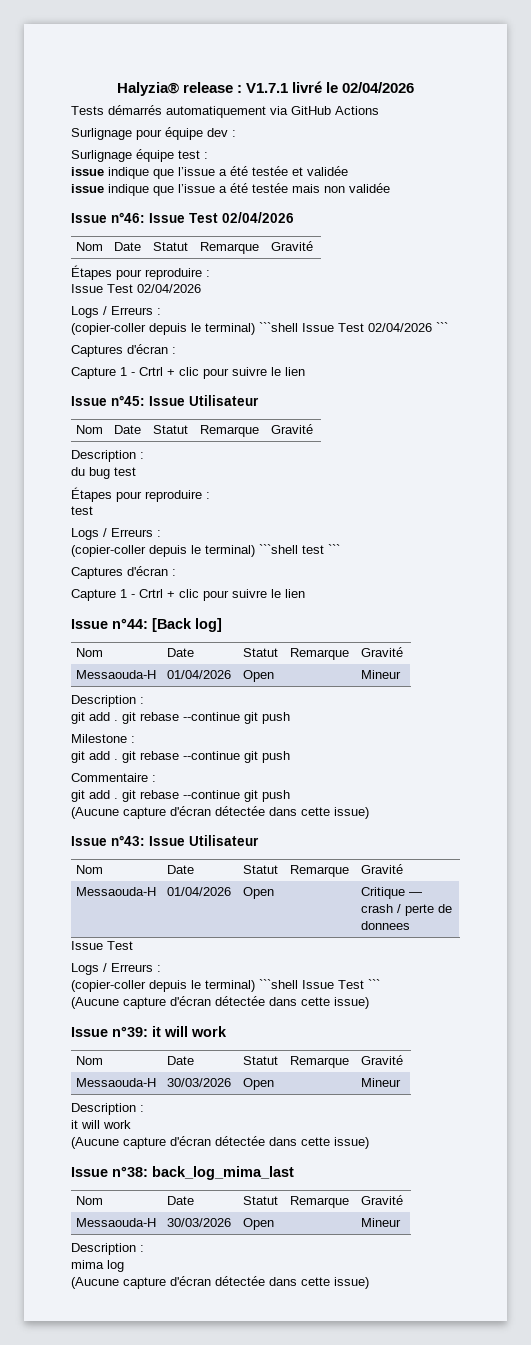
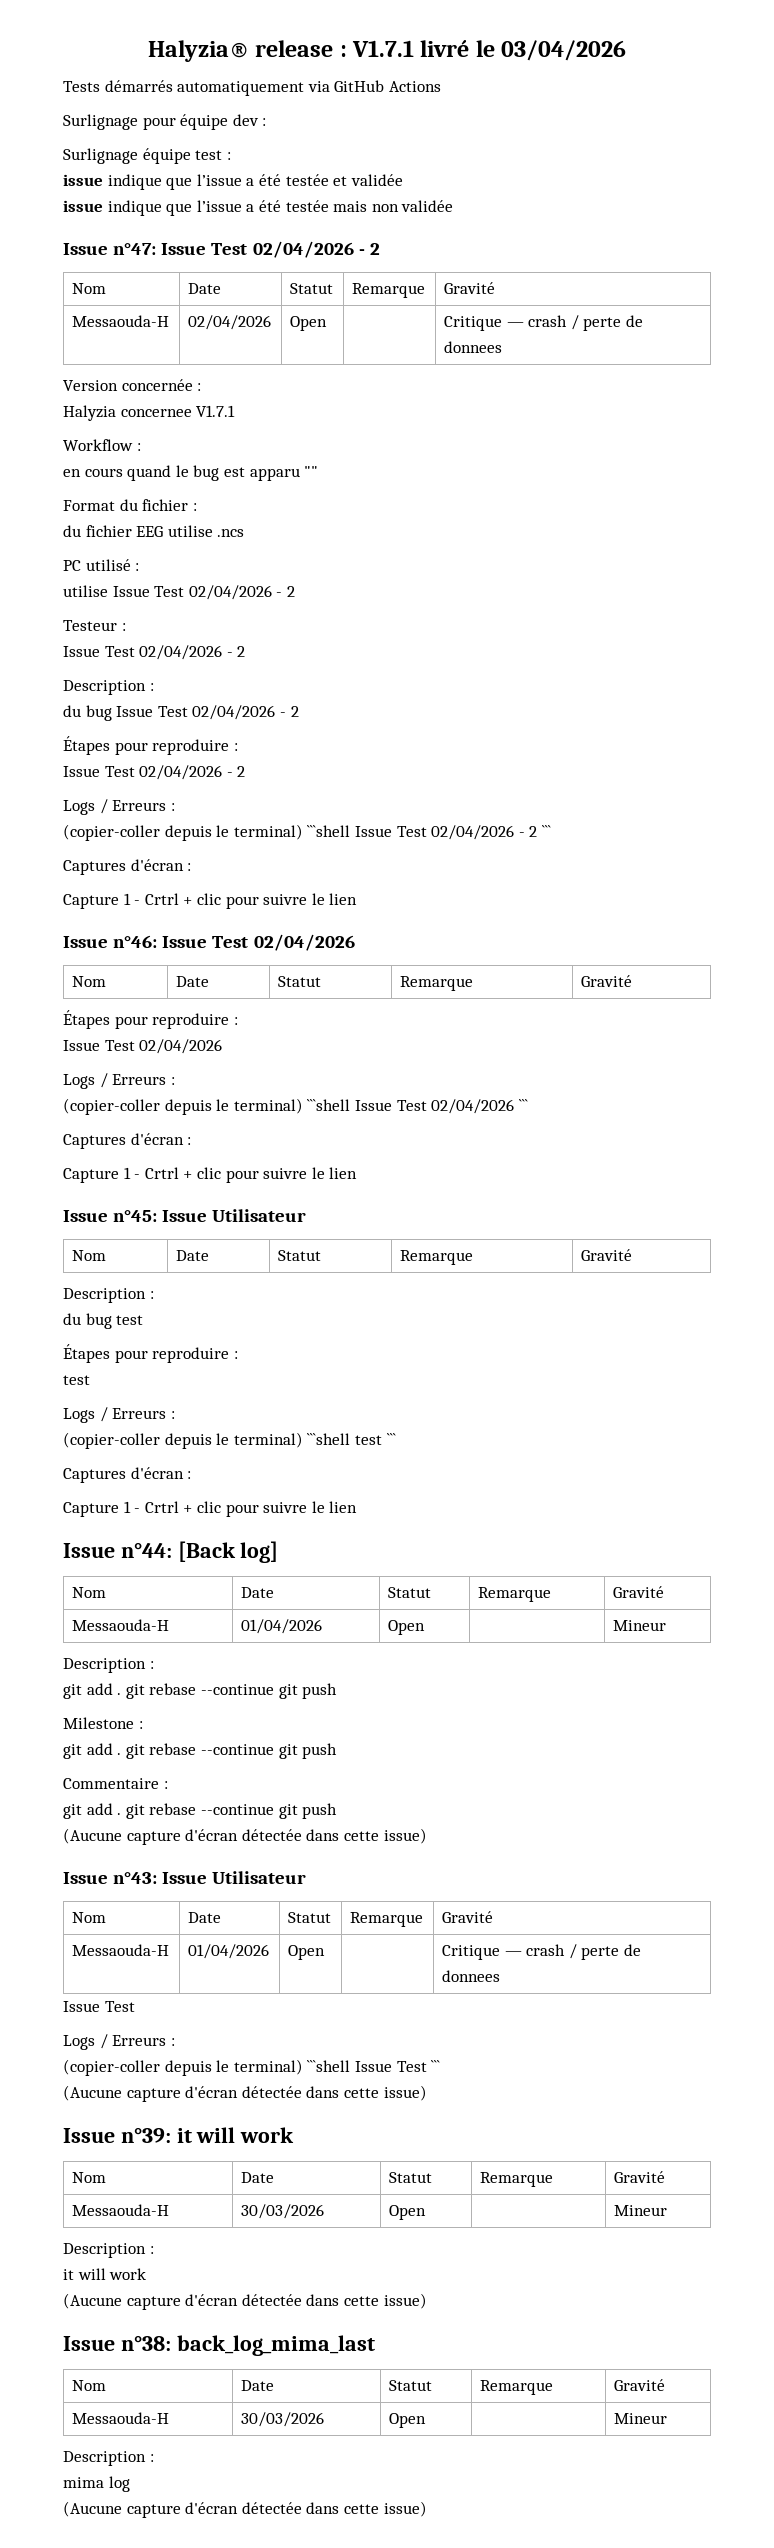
- Halyzia® release : V1.7.1 livré le 02/04/2026
+ Halyzia® release : V1.7.1 livré le 03/04/2026
+ Issue n°47: Issue Test 02/04/2026 - 2
+ Nom | Date | Statut | Remarque | Gravité
+ Messaouda-H | 02/04/2026 | Open | | Critique — crash / perte de donnees
+ Version concernée :
+ Halyzia concernee V1.7.1
+ Workflow :
+ en cours quand le bug est apparu ""
+ Format du fichier :
+ du fichier EEG utilise .ncs
+ PC utilisé :
+ utilise Issue Test 02/04/2026 - 2
+ Testeur :
+ Issue Test 02/04/2026 - 2
+ Description :
+ du bug Issue Test 02/04/2026 - 2
+ Étapes pour reproduire :
+ Issue Test 02/04/2026 - 2
+ Logs / Erreurs :
+ (copier-coller depuis le terminal) ```shell Issue Test 02/04/2026 - 2 ```
+ Captures d'écran :
+ Capture 1 - Crtrl + clic pour suivre le lien

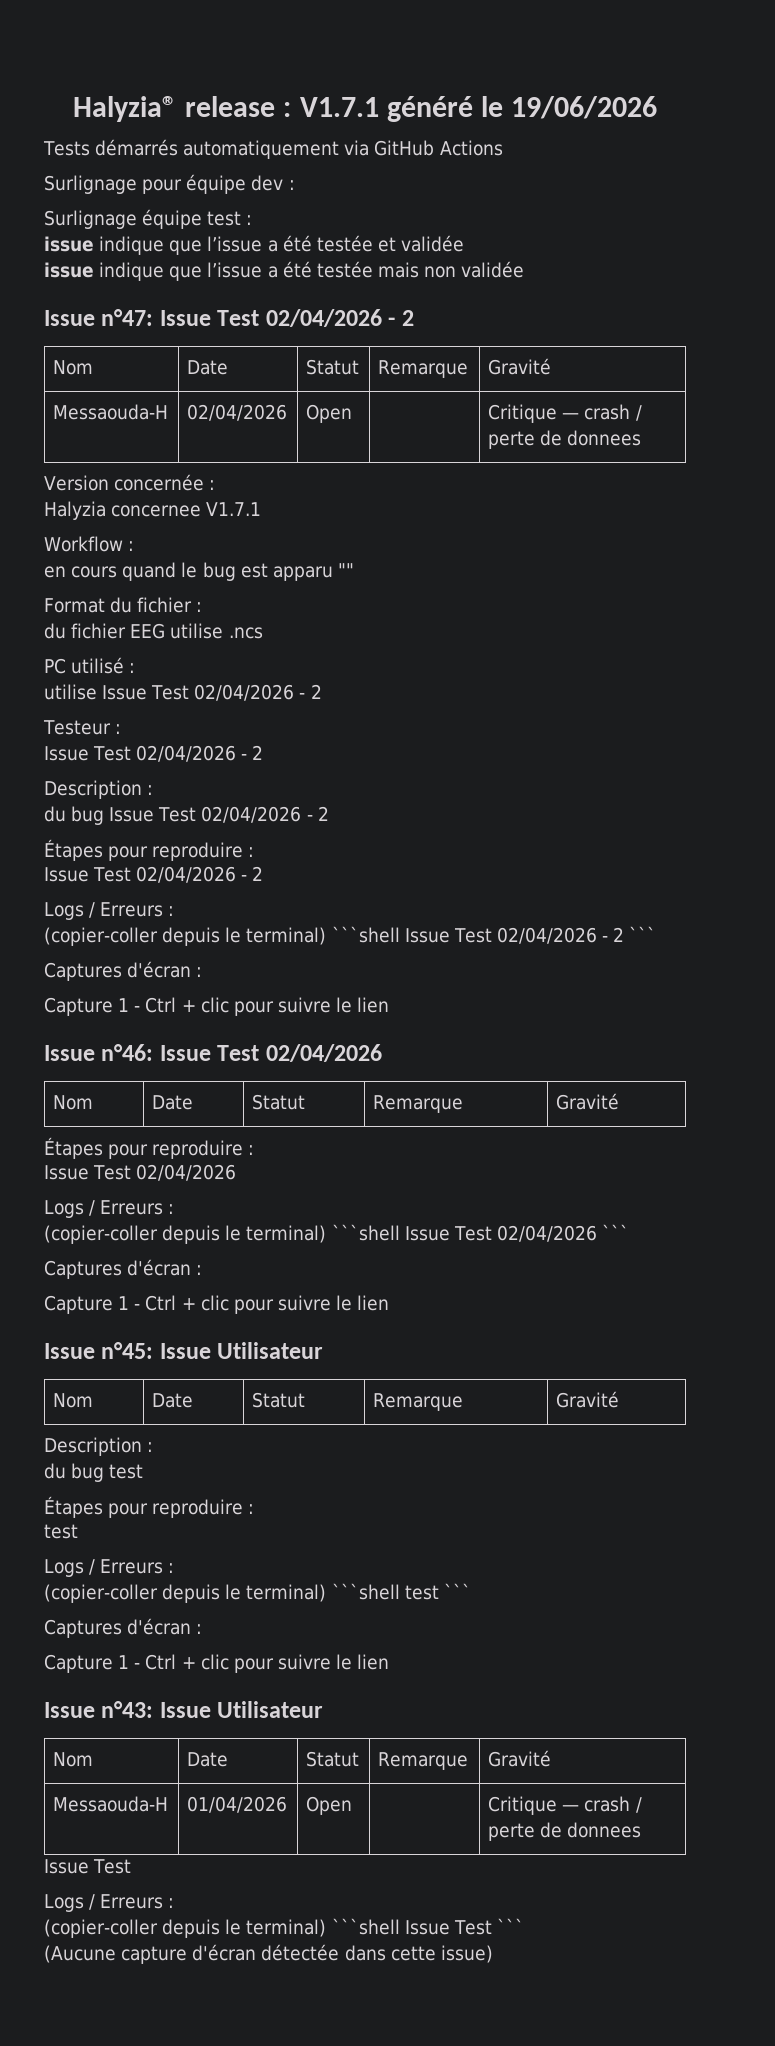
- Halyzia® release : V1.7.1 livré le 03/04/2026
+ Halyzia® release : V1.7.1 généré le 19/06/2026
  (copier-coller depuis le terminal) ```shell Issue Test 02/04/2026 - 2 ```
  Captures d'écran :
- Capture 1 - Crtrl + clic pour suivre le lien
+ Capture 1 - Ctrl + clic pour suivre le lien
  (copier-coller depuis le terminal) ```shell Issue Test 02/04/2026 ```
  Captures d'écran :
- Capture 1 - Crtrl + clic pour suivre le lien
+ Capture 1 - Ctrl + clic pour suivre le lien
  (copier-coller depuis le terminal) ```shell test ```
  Captures d'écran :
- Capture 1 - Crtrl + clic pour suivre le lien
- Issue n°44: [Back log]
- Nom | Date | Statut | Remarque | Gravité
- Messaouda-H | 01/04/2026 | Open | | Mineur
- Description :
- git add . git rebase --continue git push
- Milestone :
- git add . git rebase --continue git push
- Commentaire :
- git add . git rebase --continue git push
- (Aucune capture d'écran détectée dans cette issue)
+ Capture 1 - Ctrl + clic pour suivre le lien
- Issue n°39: it will work
- Nom | Date | Statut | Remarque | Gravité
- Messaouda-H | 30/03/2026 | Open | | Mineur
- Description :
- it will work
- (Aucune capture d'écran détectée dans cette issue)
- Issue n°38: back_log_mima_last
- Nom | Date | Statut | Remarque | Gravité
- Messaouda-H | 30/03/2026 | Open | | Mineur
- Description :
- mima log
- (Aucune capture d'écran détectée dans cette issue)

